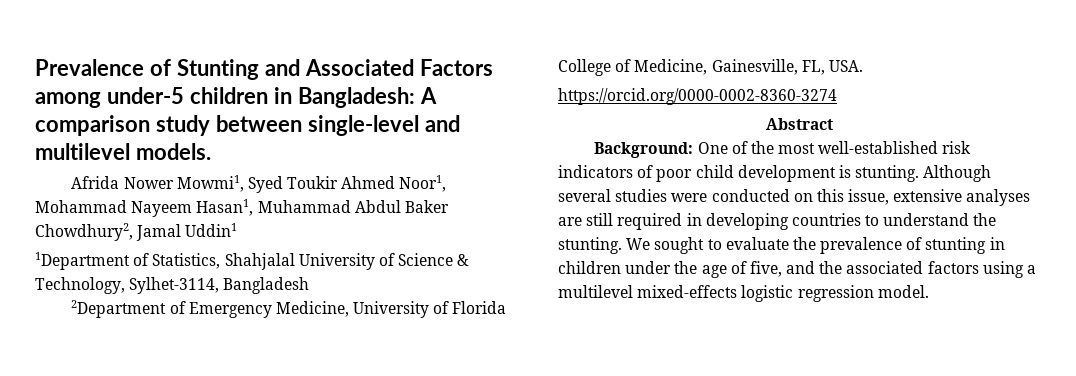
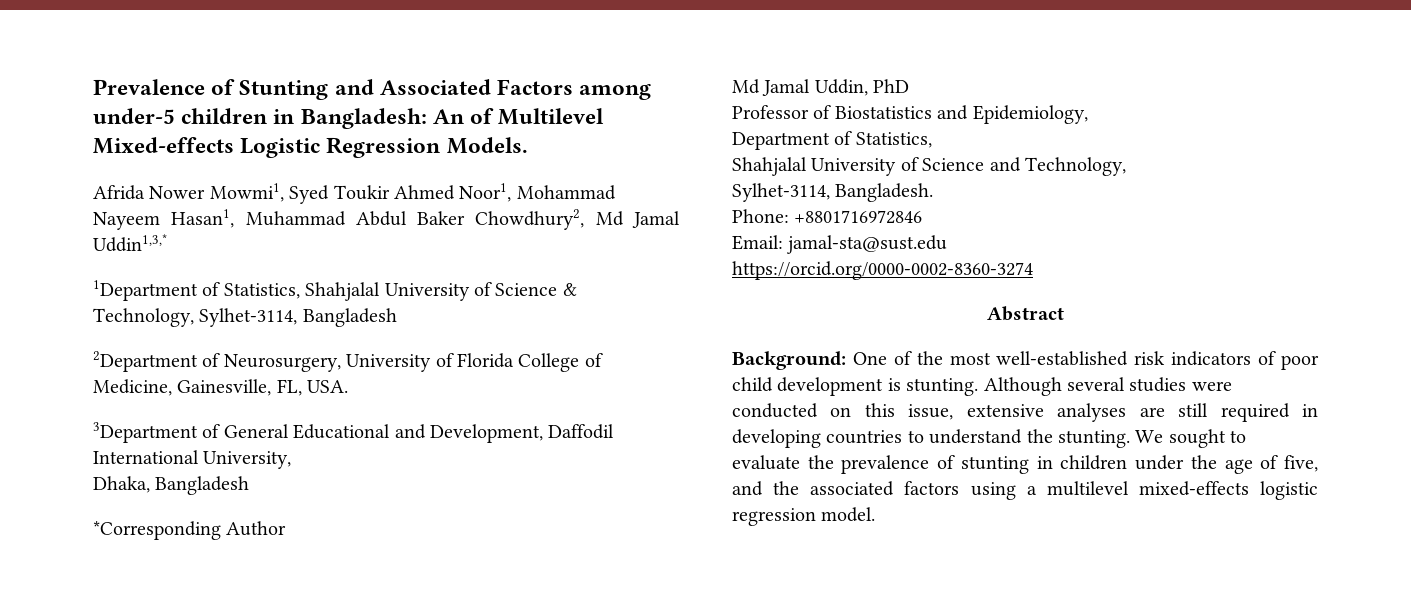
- Prevalence of Stunting and Associated Factors among under-5 children in Bangladesh: A comparison study between single-level and multilevel models.
+ Prevalence of Stunting and Associated Factors among under-5 children in Bangladesh: An of Multilevel Mixed-effects Logistic Regression Models.
- Afrida Nower Mowmi1, Syed Toukir Ahmed Noor1, Mohammad Nayeem Hasan1, Muhammad Abdul Baker Chowdhury2, Jamal Uddin1
+ Afrida Nower Mowmi1, Syed Toukir Ahmed Noor1, Mohammad Nayeem Hasan1, Muhammad Abdul Baker Chowdhury2, Md Jamal Uddin1,3,*
- 2Department of Emergency Medicine, University of Florida College of Medicine, Gainesville, FL, USA.
+ 2Department of Neurosurgery, University of Florida College of Medicine, Gainesville, FL, USA.
+ 3Department of General Educational and Development, Daffodil International University,
+ Dhaka, Bangladesh
+ *Corresponding Author
+ Md Jamal Uddin, PhD
+ Professor of Biostatistics and Epidemiology,
+ Department of Statistics,
+ Shahjalal University of Science and Technology,
+ Sylhet-3114, Bangladesh.
+ Phone: +8801716972846
+ Email: jamal-sta@sust.edu

